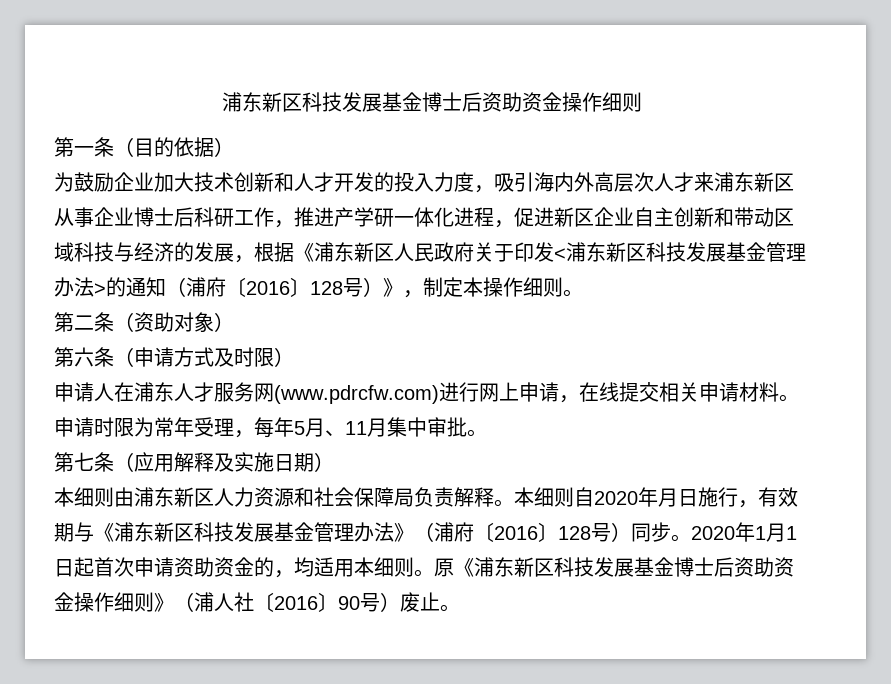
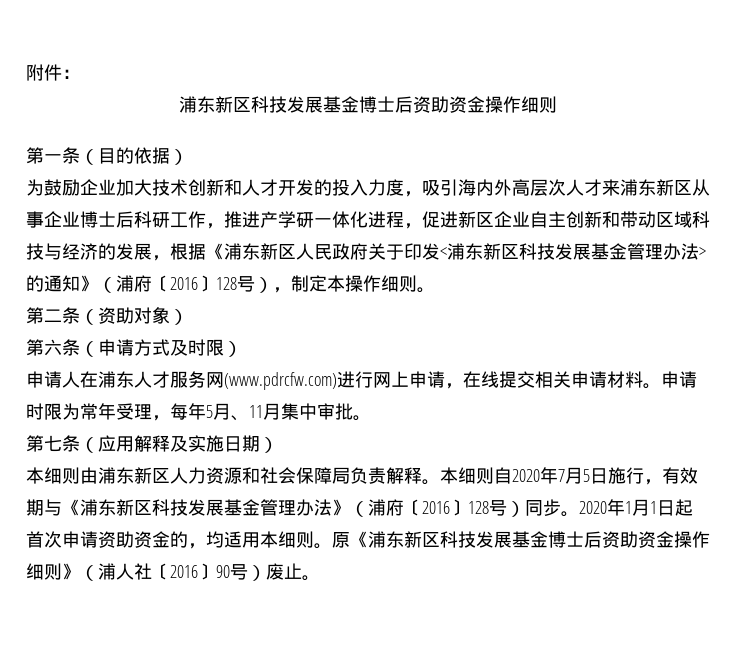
+ 附件：
- 为鼓励企业加大技术创新和人才开发的投入力度，吸引海内外高层次人才来浦东新区从事企业博士后科研工作，推进产学研一体化进程，促进新区企业自主创新和带动区域科技与经济的发展，根据《浦东新区人民政府关于印发<浦东新区科技发展基金管理办法>的通知（浦府〔2016〕128号）》，制定本操作细则。
+ 为鼓励企业加大技术创新和人才开发的投入力度，吸引海内外高层次人才来浦东新区从事企业博士后科研工作，推进产学研一体化进程，促进新区企业自主创新和带动区域科技与经济的发展，根据《浦东新区人民政府关于印发<浦东新区科技发展基金管理办法>的通知》（浦府〔2016〕128号），制定本操作细则。
- 本细则自2020年月日施行，有效期与《浦东新区科技发展基金管理办法》（浦府〔2016〕128号）同步。
+ 本细则自2020年7月5日施行，有效期与《浦东新区科技发展基金管理办法》（浦府〔2016〕128号）同步。

